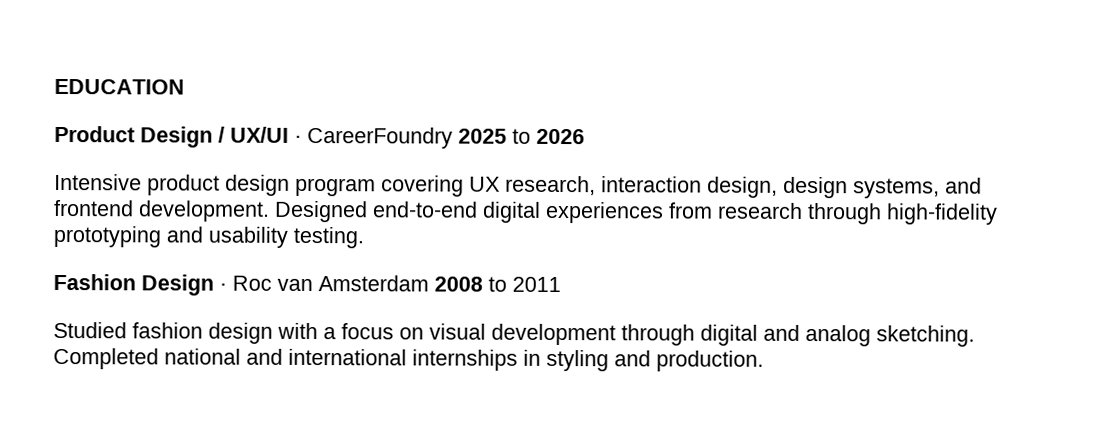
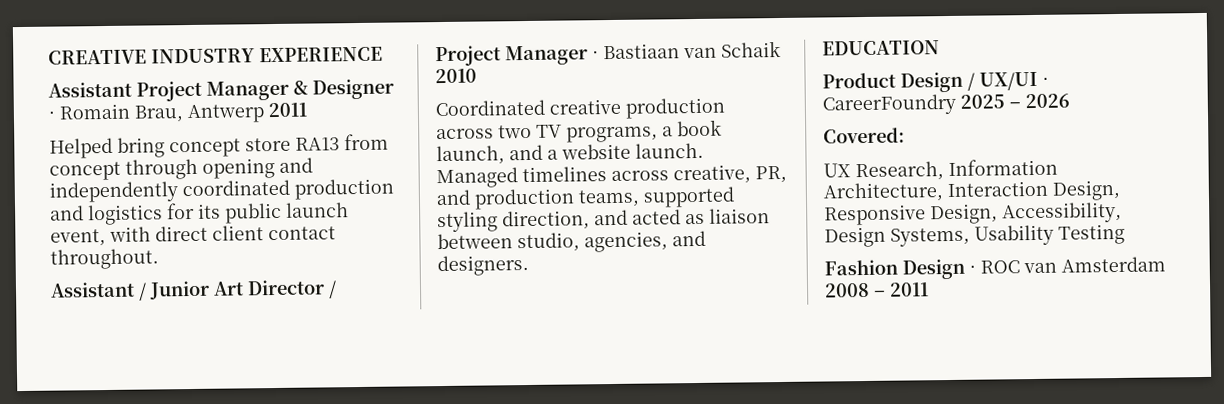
+ CREATIVE INDUSTRY EXPERIENCE
+ Assistant Project Manager & Designer · Romain Brau, Antwerp 2011
+ Helped bring concept store RA13 from concept through opening and independently coordinated production and logistics for its public launch event, with direct client contact throughout.
+ Assistant / Junior Art Director / Project Manager · Bastiaan van Schaik 2010
+ Coordinated creative production across two TV programs, a book launch, and a website launch. Managed timelines across creative, PR, and production teams, supported styling direction, and acted as liaison between studio, agencies, and designers.
- Product Design / UX/UI · CareerFoundry 2025 to 2026
+ Product Design / UX/UI · CareerFoundry 2025 – 2026
- Intensive product design program covering UX research, interaction design, design systems, and frontend development. Designed end-to-end digital experiences from research through high-fidelity prototyping and usability testing.
+ Covered:
+ UX Research, Information Architecture, Interaction Design, Responsive Design, Accessibility, Design Systems, Usability Testing
- Fashion Design · Roc van Amsterdam 2008 to 2011
- Studied fashion design with a focus on visual development through digital and analog sketching. Completed national and international internships in styling and production.
+ Fashion Design · ROC van Amsterdam 2008 – 2011

